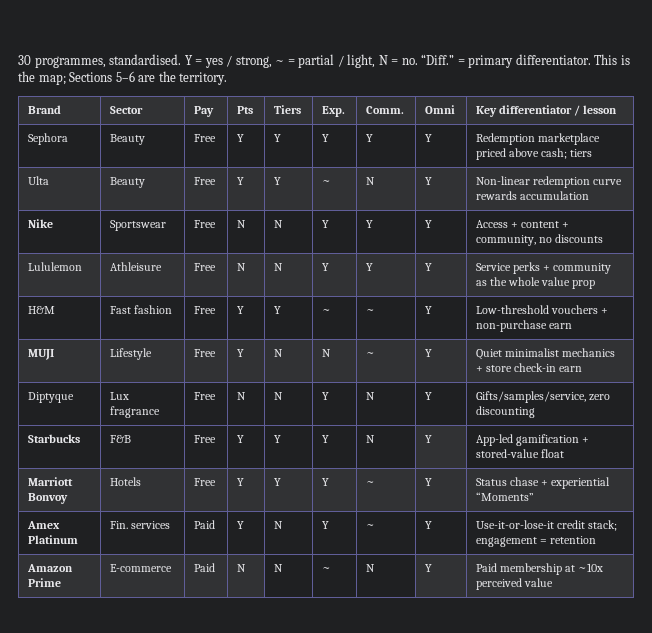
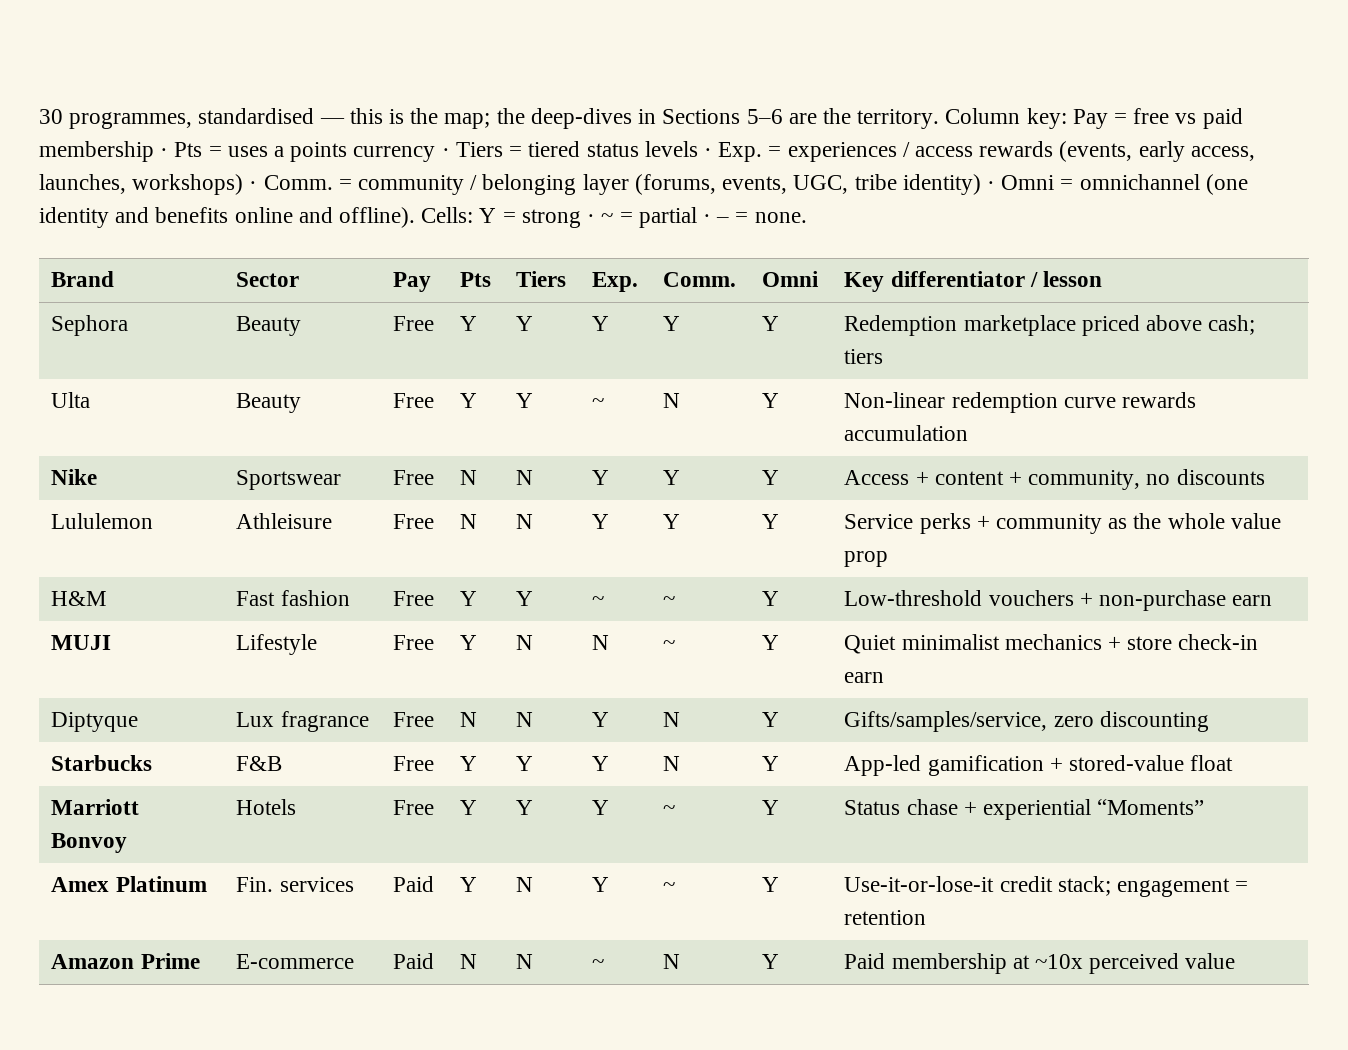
- 30 programmes, standardised. Y = yes / strong, ~ = partial / light, N = no. “Diff.” = primary differentiator. This is the map; Sections 5–6 are the territory.
+ 30 programmes, standardised — this is the map; the deep-dives in Sections 5–6 are the territory. Column key: Pay = free vs paid membership · Pts = uses a points currency · Tiers = tiered status levels · Exp. = experiences / access rewards (events, early access, launches, workshops) · Comm. = community / belonging layer (forums, events, UGC, tribe identity) · Omni = omnichannel (one identity and benefits online and offline). Cells: Y = strong · ~ = partial · – = none.

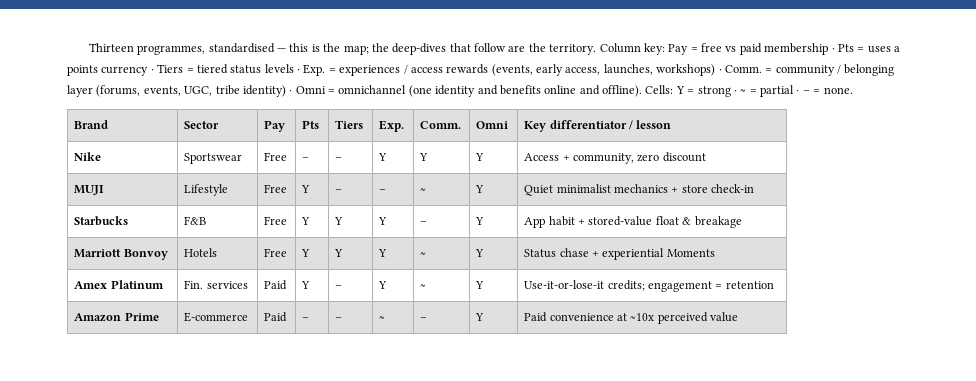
- 30 programmes, standardised — this is the map; the deep-dives in Sections 5–6 are the territory.
+ Thirteen programmes, standardised — this is the map; the deep-dives that follow are the territory.
- Sephora | Beauty | Free | Y | Y | Y | Y | Y | Redemption marketplace priced above cash; tiers
- Ulta | Beauty | Free | Y | Y | ~ | N | Y | Non-linear redemption curve rewards accumulation
- Nike | Sportswear | Free | N | N | Y | Y | Y | Access + content + community, no discounts
- Lululemon | Athleisure | Free | N | N | Y | Y | Y | Service perks + community as the whole value prop
- H&M | Fast fashion | Free | Y | Y | ~ | ~ | Y | Low-threshold vouchers + non-purchase earn
+ Nike | Sportswear | Free | – | – | Y | Y | Y | Access + community, zero discount
- MUJI | Lifestyle | Free | Y | N | N | ~ | Y | Quiet minimalist mechanics + store check-in earn
- Diptyque | Lux fragrance | Free | N | N | Y | N | Y | Gifts/samples/service, zero discounting
+ MUJI | Lifestyle | Free | Y | – | – | ~ | Y | Quiet minimalist mechanics + store check-in
- Starbucks | F&B | Free | Y | Y | Y | N | Y | App-led gamification + stored-value float
+ Starbucks | F&B | Free | Y | Y | Y | – | Y | App habit + stored-value float & breakage
- Marriott Bonvoy | Hotels | Free | Y | Y | Y | ~ | Y | Status chase + experiential “Moments”
+ Marriott Bonvoy | Hotels | Free | Y | Y | Y | ~ | Y | Status chase + experiential Moments
- Amex Platinum | Fin. services | Paid | Y | N | Y | ~ | Y | Use-it-or-lose-it credit stack; engagement = retention
+ Amex Platinum | Fin. services | Paid | Y | – | Y | ~ | Y | Use-it-or-lose-it credits; engagement = retention
- Amazon Prime | E-commerce | Paid | N | N | ~ | N | Y | Paid membership at ~10x perceived value
+ Amazon Prime | E-commerce | Paid | – | – | ~ | – | Y | Paid convenience at ~10x perceived value

